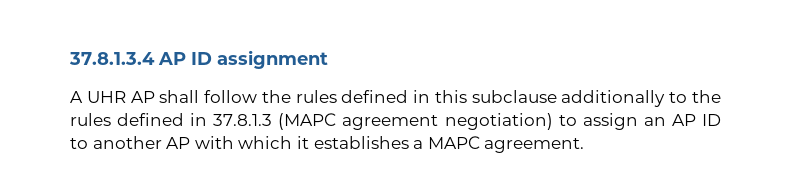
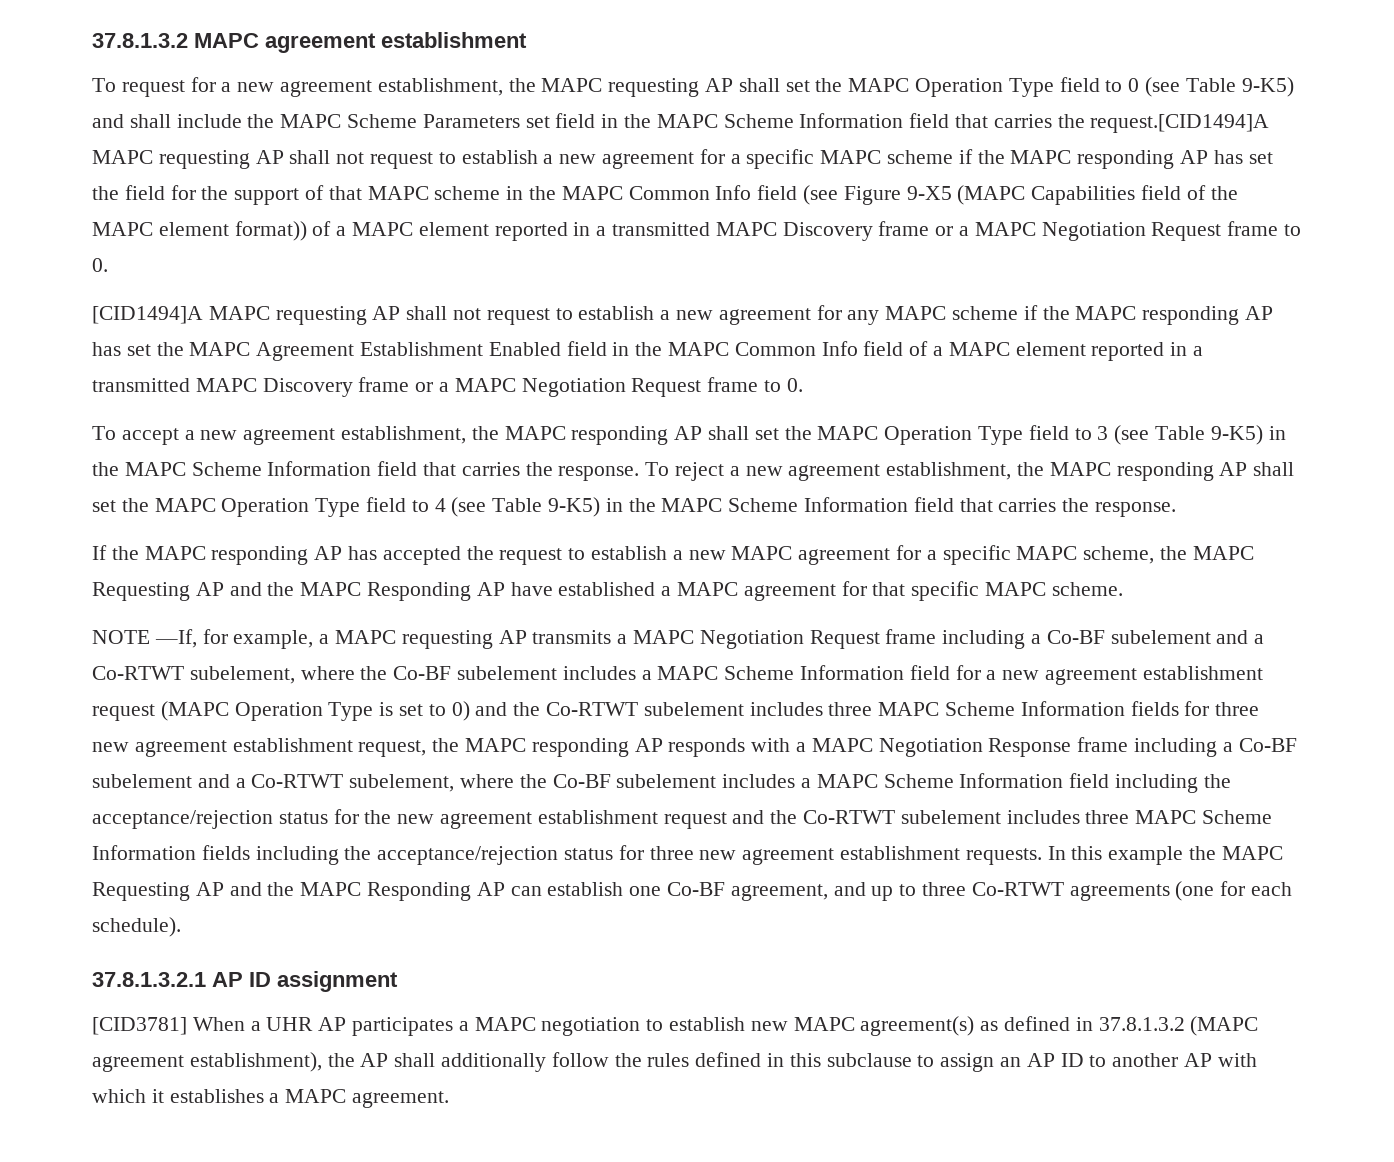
- 37.8.1.3.4 AP ID assignment
- A UHR AP shall follow the rules defined in this subclause additionally to the rules defined in 37.8.1.3 (MAPC agreement negotiation) to assign an AP ID to another AP with which it establishes a MAPC agreement.
+ 37.8.1.3.2 MAPC agreement establishment
+ To request for a new agreement establishment, the MAPC requesting AP shall set the MAPC Operation Type field to 0 (see Table 9-K5) and shall include the MAPC Scheme Parameters set field in the MAPC Scheme Information field that carries the request.[CID1494]A MAPC requesting AP shall not request to establish a new agreement for a specific MAPC scheme if the MAPC responding AP has set the field for the support of that MAPC scheme in the MAPC Common Info field (see Figure 9-X5 (MAPC Capabilities field of the MAPC element format)) of a MAPC element reported in a transmitted MAPC Discovery frame or a MAPC Negotiation Request frame to 0.
+ [CID1494]A MAPC requesting AP shall not request to establish a new agreement for any MAPC scheme if the MAPC responding AP has set the MAPC Agreement Establishment Enabled field in the MAPC Common Info field of a MAPC element reported in a transmitted MAPC Discovery frame or a MAPC Negotiation Request frame to 0.
+ To accept a new agreement establishment, the MAPC responding AP shall set the MAPC Operation Type field to 3 (see Table 9-K5) in the MAPC Scheme Information field that carries the response. To reject a new agreement establishment, the MAPC responding AP shall set the MAPC Operation Type field to 4 (see Table 9-K5) in the MAPC Scheme Information field that carries the response.
+ If the MAPC responding AP has accepted the request to establish a new MAPC agreement for a specific MAPC scheme, the MAPC Requesting AP and the MAPC Responding AP have established a MAPC agreement for that specific MAPC scheme.
+ NOTE —If, for example, a MAPC requesting AP transmits a MAPC Negotiation Request frame including a Co-BF subelement and a Co-RTWT subelement, where the Co-BF subelement includes a MAPC Scheme Information field for a new agreement establishment request (MAPC Operation Type is set to 0) and the Co-RTWT subelement includes three MAPC Scheme Information fields for three new agreement establishment request, the MAPC responding AP responds with a MAPC Negotiation Response frame including a Co-BF subelement and a Co-RTWT subelement, where the Co-BF subelement includes a MAPC Scheme Information field including the acceptance/rejection status for the new agreement establishment request and the Co-RTWT subelement includes three MAPC Scheme Information fields including the acceptance/rejection status for three new agreement establishment requests. In this example the MAPC Requesting AP and the MAPC Responding AP can establish one Co-BF agreement, and up to three Co-RTWT agreements (one for each schedule).
+ 37.8.1.3.2.1 AP ID assignment
+ [CID3781] When a UHR AP participates a MAPC negotiation to establish new MAPC agreement(s) as defined in 37.8.1.3.2 (MAPC agreement establishment), the AP shall additionally follow the rules defined in this subclause to assign an AP ID to another AP with which it establishes a MAPC agreement.

